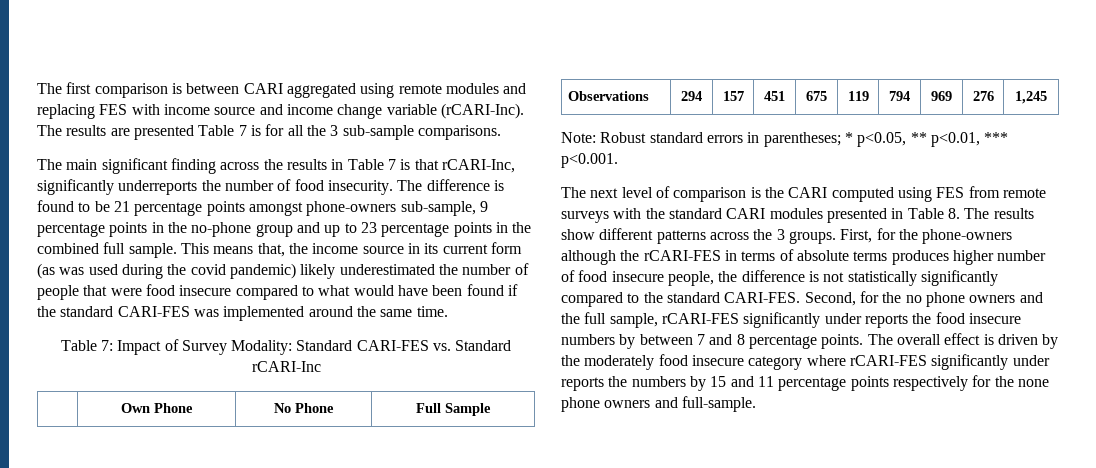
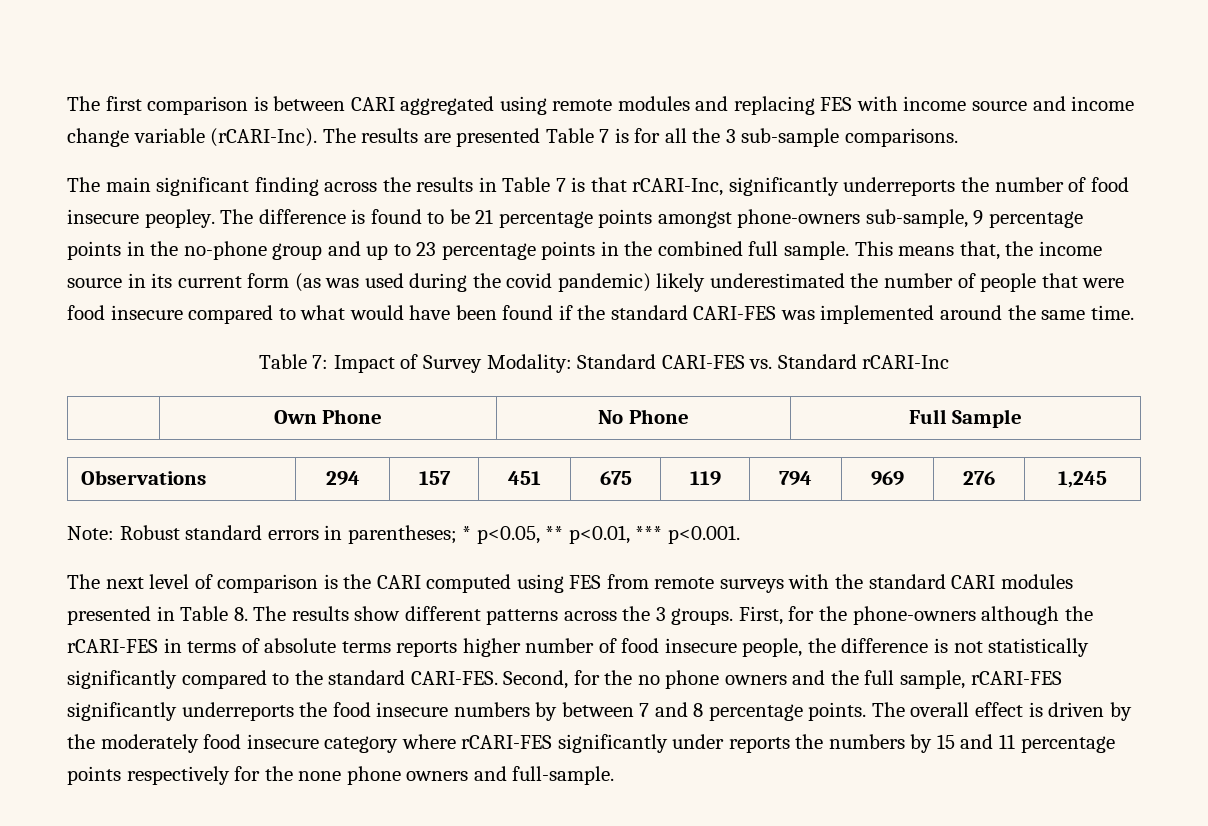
- The main significant finding across the results in Table 7 is that rCARI-Inc, significantly underreports the number of food insecurity.
+ The main significant finding across the results in Table 7 is that rCARI-Inc, significantly underreports the number of food insecure peopley.
- First, for the phone-owners although the rCARI-FES in terms of absolute terms produces higher number of food insecure people, the difference is not statistically significantly compared to the standard CARI-FES.
+ First, for the phone-owners although the rCARI-FES in terms of absolute terms reports higher number of food insecure people, the difference is not statistically significantly compared to the standard CARI-FES.
- Second, for the no phone owners and the full sample, rCARI-FES significantly under reports the food insecure numbers by between 7 and 8 percentage points.
+ Second, for the no phone owners and the full sample, rCARI-FES significantly underreports the food insecure numbers by between 7 and 8 percentage points.

